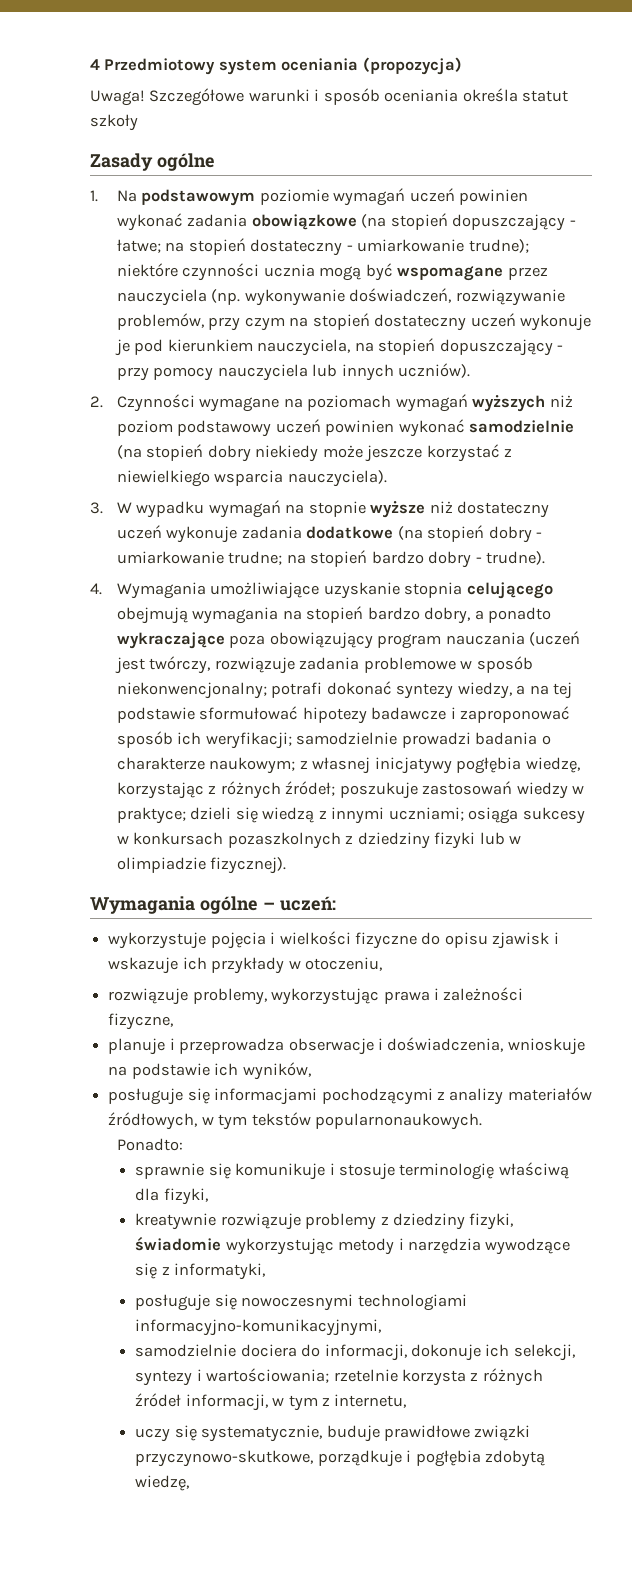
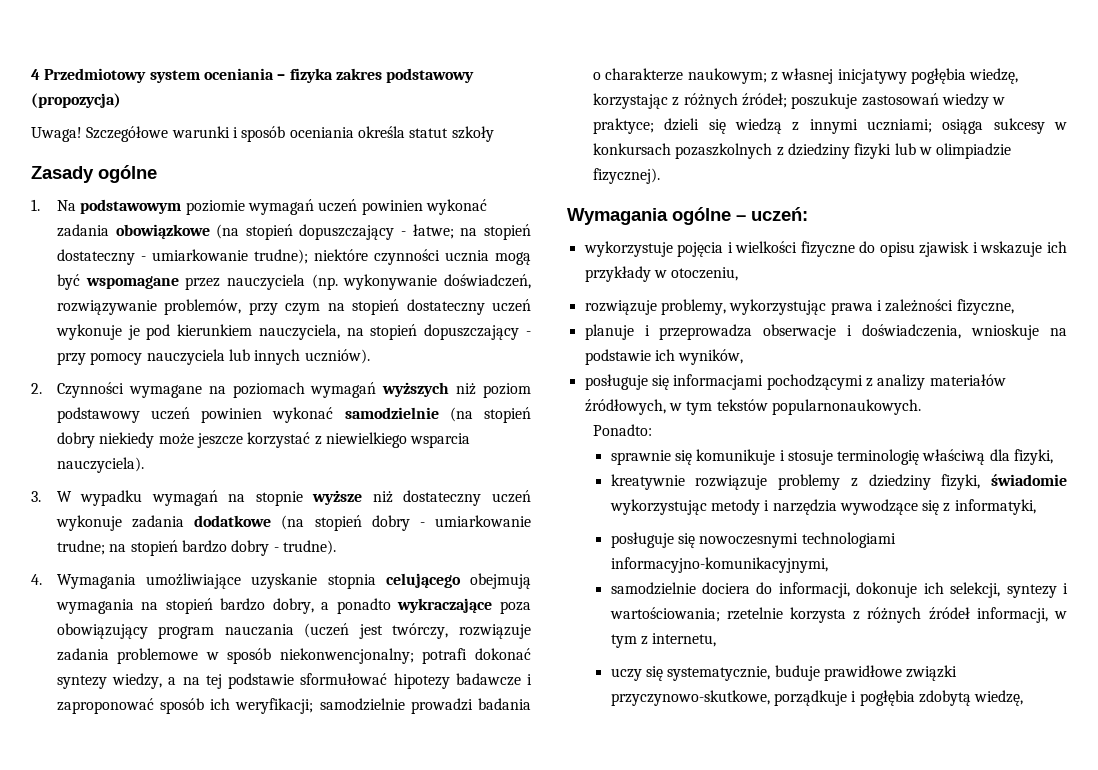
- 4 Przedmiotowy system oceniania (propozycja)
+ 4 Przedmiotowy system oceniania – fizyka zakres podstawowy (propozycja)

